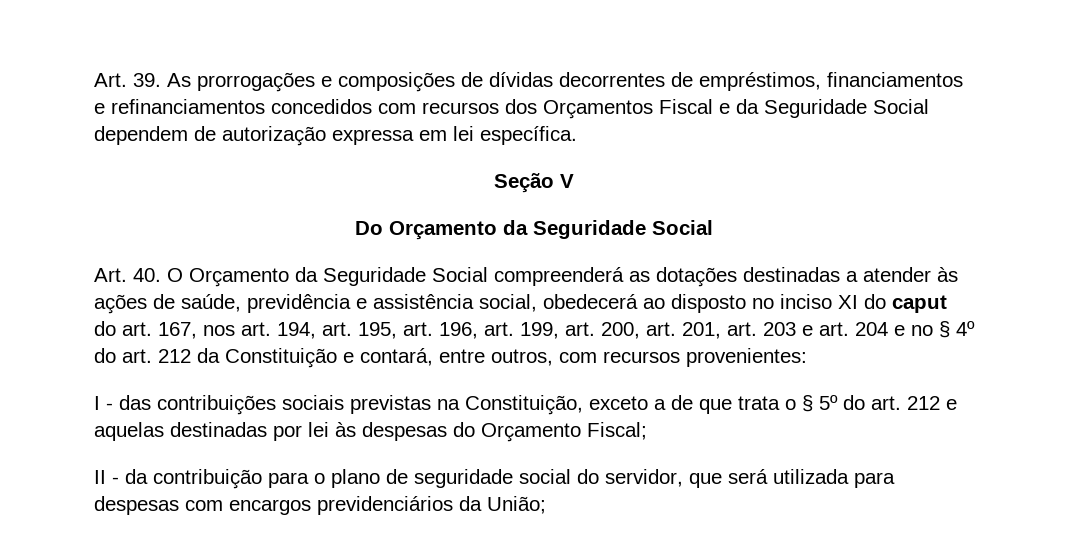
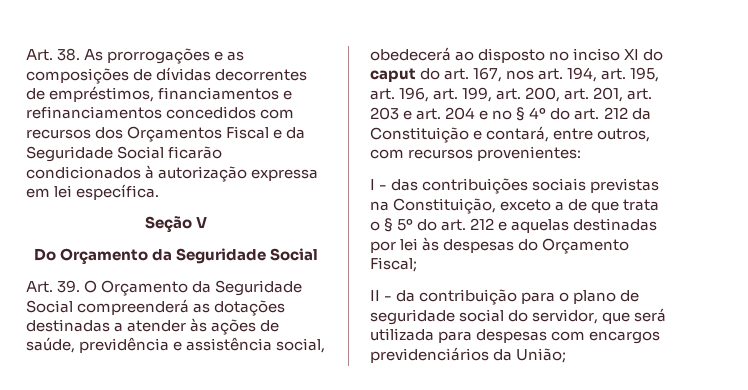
- Art. 39. As prorrogações e composições de dívidas decorrentes de empréstimos, financiamentos e refinanciamentos concedidos com recursos dos Orçamentos Fiscal e da Seguridade Social dependem de autorização expressa em lei específica.
+ Art. 38. As prorrogações e as composições de dívidas decorrentes de empréstimos, financiamentos e refinanciamentos concedidos com recursos dos Orçamentos Fiscal e da Seguridade Social ficarão condicionados à autorização expressa em lei específica.
- Art. 40. O Orçamento da Seguridade Social compreenderá as dotações destinadas a atender às ações de saúde, previdência e assistência social, obedecerá ao disposto no inciso XI do caput do art. 167, nos art. 194, art. 195, art. 196, art. 199, art. 200, art. 201, art. 203 e art. 204 e no § 4º do art. 212 da Constituição e contará, entre outros, com recursos provenientes:
+ Art. 39. O Orçamento da Seguridade Social compreenderá as dotações destinadas a atender às ações de saúde, previdência e assistência social, obedecerá ao disposto no inciso XI do caput do art. 167, nos art. 194, art. 195, art. 196, art. 199, art. 200, art. 201, art. 203 e art. 204 e no § 4º do art. 212 da Constituição e contará, entre outros, com recursos provenientes:

